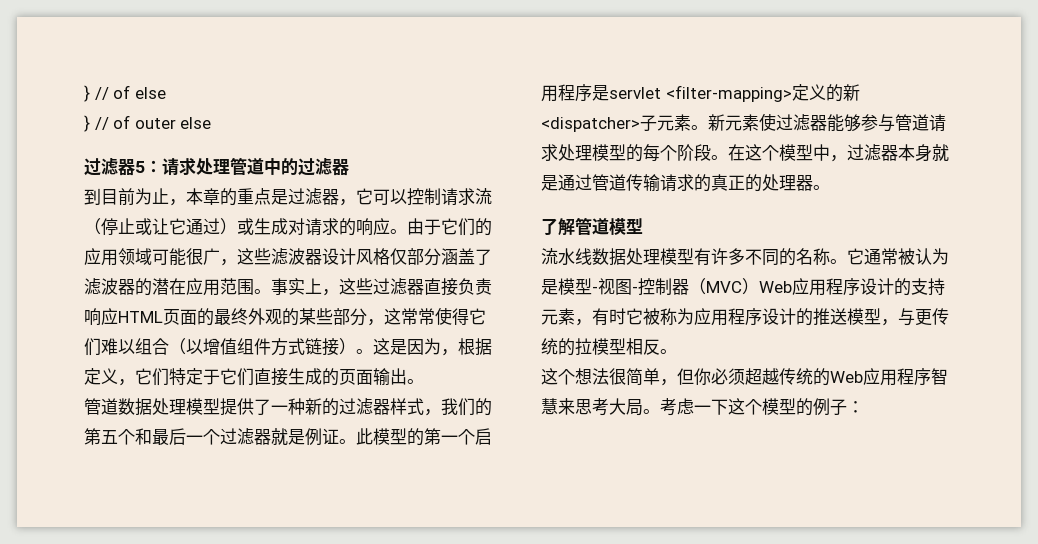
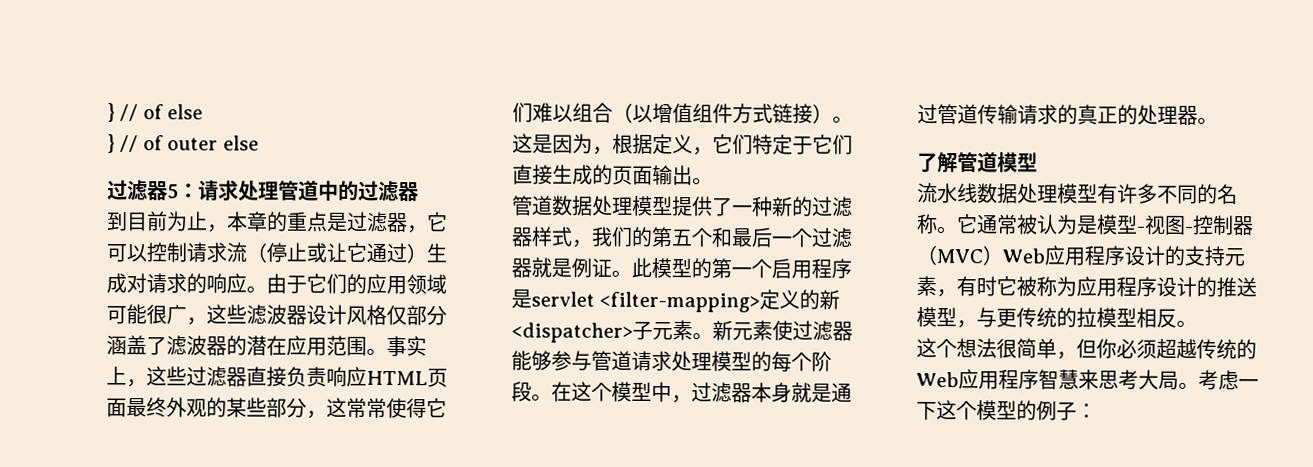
- 到目前为止，本章的重点是过滤器，它可以控制请求流（停止或让它通过）或生成对请求的响应。
+ 到目前为止，本章的重点是过滤器，它可以控制请求流（停止或让它通过）生成对请求的响应。
- 事实上，这些过滤器直接负责响应HTML页面的最终外观的某些部分，这常常使得它们难以组合（以增值组件方式链接）。
+ 事实上，这些过滤器直接负责响应HTML页面最终外观的某些部分，这常常使得它们难以组合（以增值组件方式链接）。

